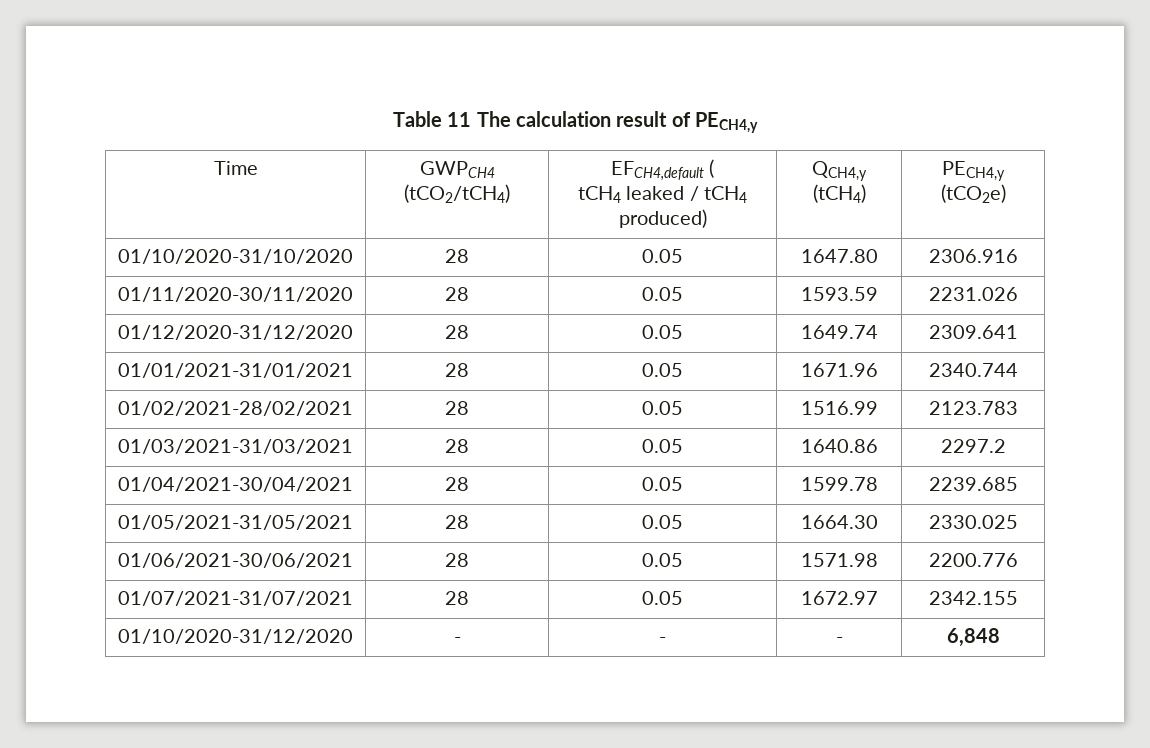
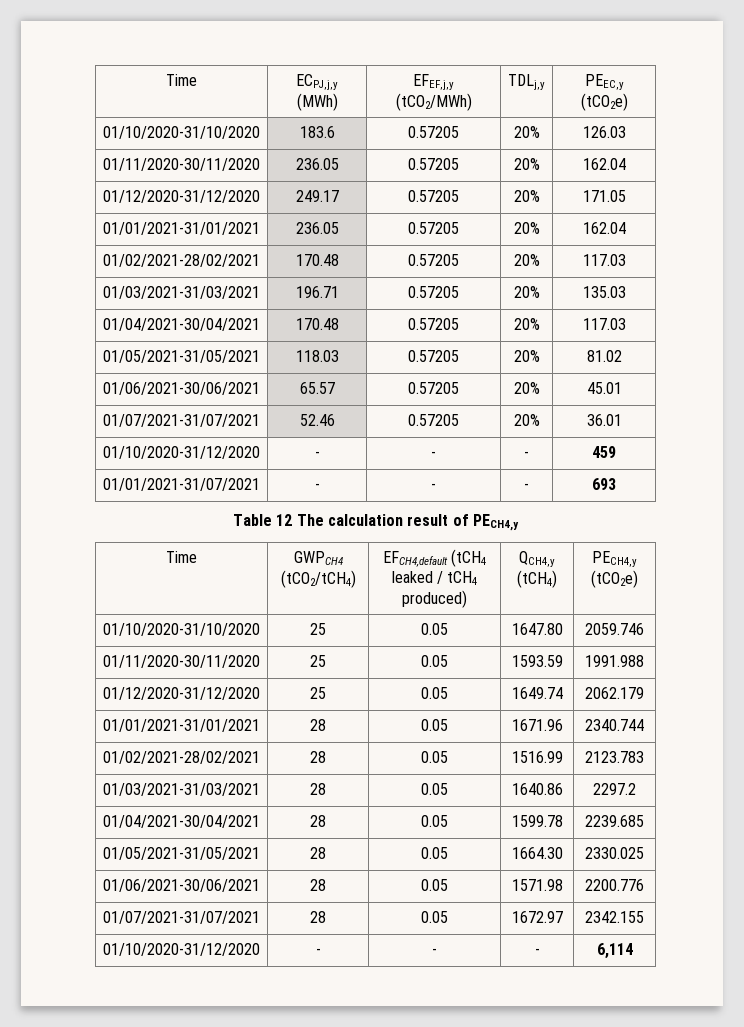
- Table 11 The calculation result of PECH4,y
+ Time | ECPJ,j,y (MWh) | EFEF,j,y (tCO2/MWh) | TDLj,y | PEEC,y (tCO2e)
+ 01/10/2020-31/10/2020 | 183.6 | 0.57205 | 20% | 126.03
+ 01/11/2020-30/11/2020 | 236.05 | 0.57205 | 20% | 162.04
+ 01/12/2020-31/12/2020 | 249.17 | 0.57205 | 20% | 171.05
+ 01/01/2021-31/01/2021 | 236.05 | 0.57205 | 20% | 162.04
+ 01/02/2021-28/02/2021 | 170.48 | 0.57205 | 20% | 117.03
+ 01/03/2021-31/03/2021 | 196.71 | 0.57205 | 20% | 135.03
+ 01/04/2021-30/04/2021 | 170.48 | 0.57205 | 20% | 117.03
+ 01/05/2021-31/05/2021 | 118.03 | 0.57205 | 20% | 81.02
+ 01/06/2021-30/06/2021 | 65.57 | 0.57205 | 20% | 45.01
+ 01/07/2021-31/07/2021 | 52.46 | 0.57205 | 20% | 36.01
+ 01/10/2020-31/12/2020 | - | - | - | 459
+ 01/01/2021-31/07/2021 | - | - | - | 693
+ Table 12 The calculation result of PECH4,y
- Time | GWPCH4 (tCO2/tCH4) | EFCH4,default (
- tCH4 leaked / tCH4 produced) | QCH4,y (tCH4) | PECH4,y (tCO2e)
+ Time | GWPCH4 (tCO2/tCH4) | EFCH4,default (tCH4 leaked / tCH4 produced) | QCH4,y (tCH4) | PECH4,y (tCO2e)
- 01/10/2020-31/10/2020 | 28 | 0.05 | 1647.80 | 2306.916
- 01/11/2020-30/11/2020 | 28 | 0.05 | 1593.59 | 2231.026
- 01/12/2020-31/12/2020 | 28 | 0.05 | 1649.74 | 2309.641
+ 01/10/2020-31/10/2020 | 25 | 0.05 | 1647.80 | 2059.746
+ 01/11/2020-30/11/2020 | 25 | 0.05 | 1593.59 | 1991.988
+ 01/12/2020-31/12/2020 | 25 | 0.05 | 1649.74 | 2062.179
- 01/10/2020-31/12/2020 | - | - | - | 6,848
+ 01/10/2020-31/12/2020 | - | - | - | 6,114

